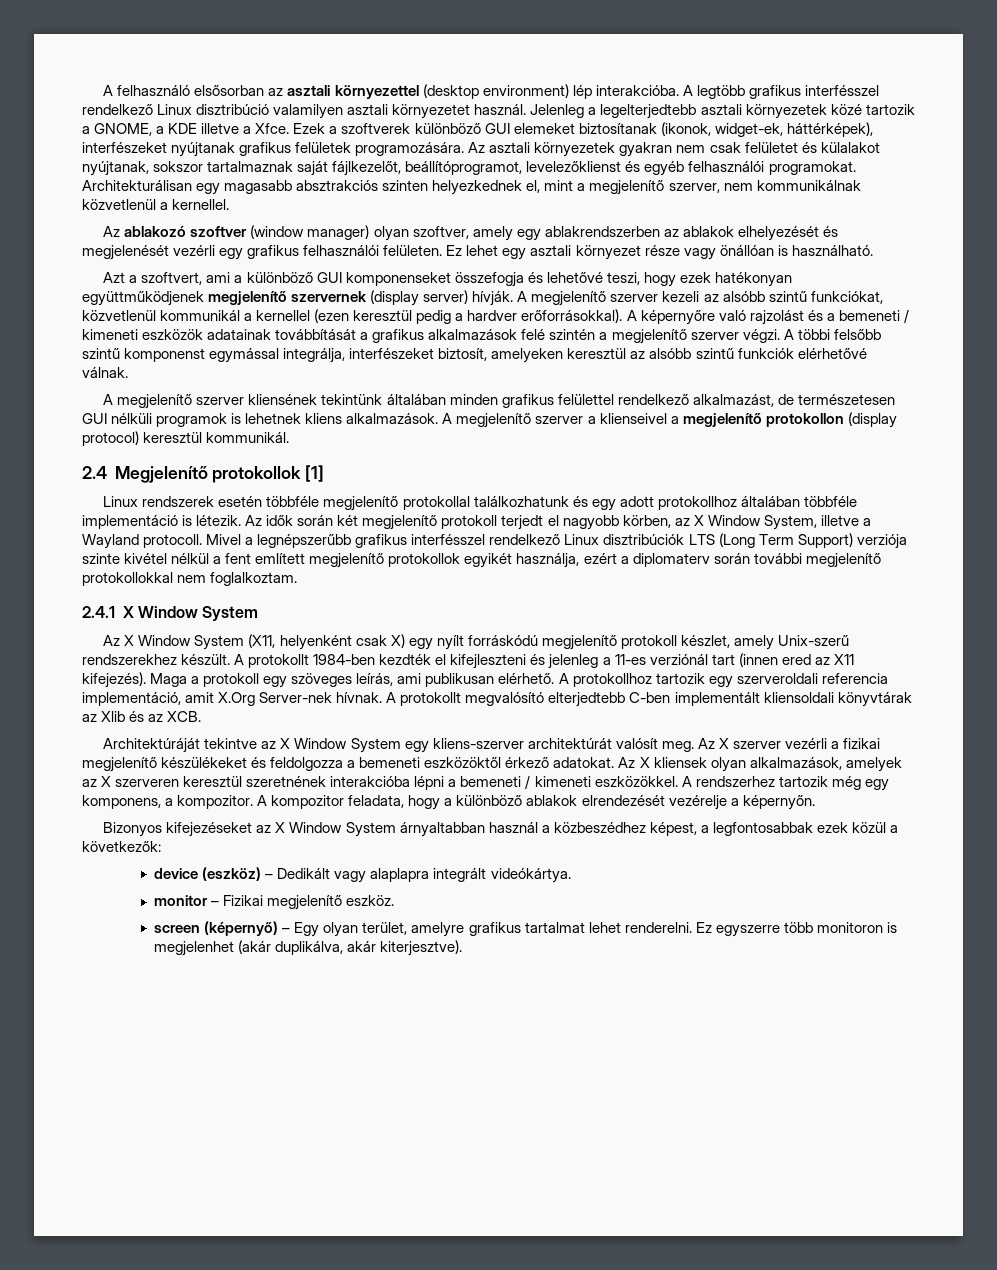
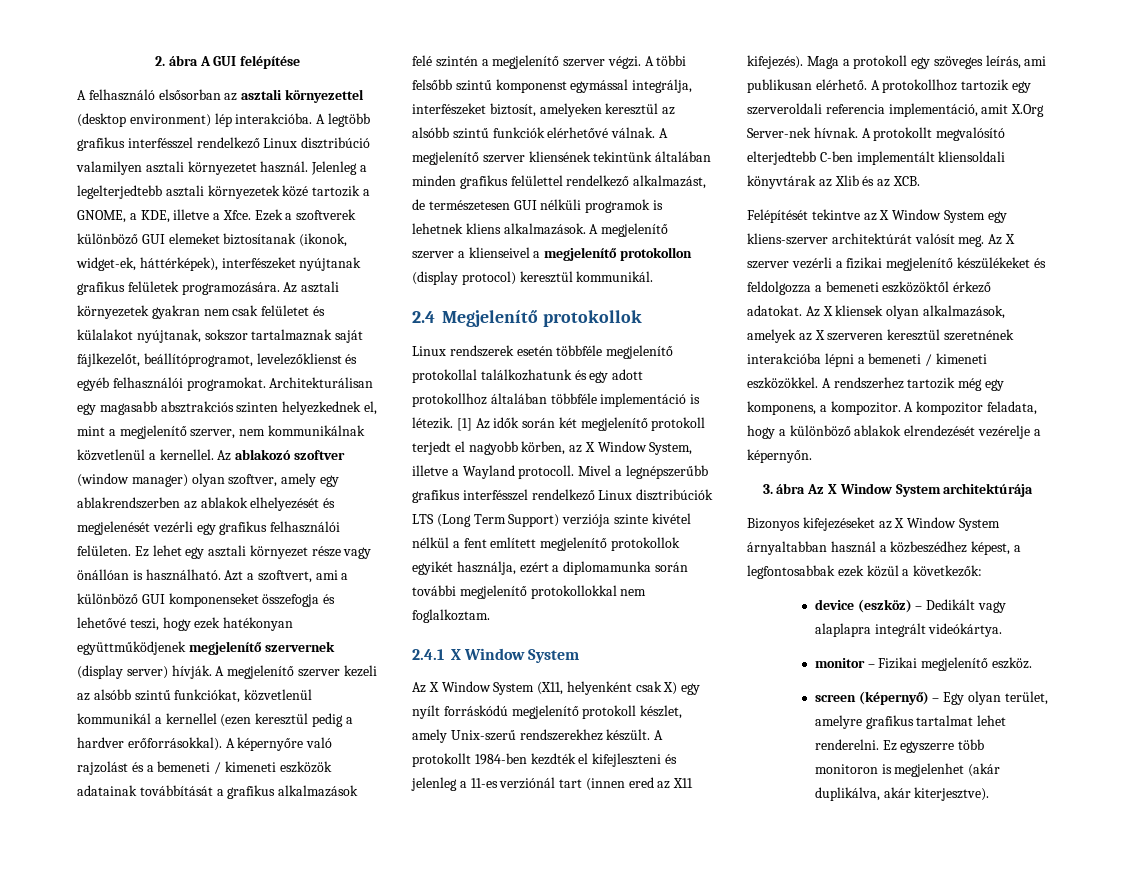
+ 2. ábra A GUI felépítése
- Jelenleg a legelterjedtebb asztali környezetek közé tartozik a GNOME, a KDE illetve a Xfce.
+ Jelenleg a legelterjedtebb asztali környezetek közé tartozik a GNOME, a KDE, illetve a Xfce.
- Architekturálisan egy magasabb absztrakciós szinten helyezkednek el, mint a megjelenítő szerver, nem kommunikálnak közvetlenül a kernellel.
- Az ablakozó szoftver (window manager) olyan szoftver, amely egy ablakrendszerben az ablakok elhelyezését és megjelenését vezérli egy grafikus felhasználói felületen.
+ Architekturálisan egy magasabb absztrakciós szinten helyezkednek el, mint a megjelenítő szerver, nem kommunikálnak közvetlenül a kernellel. Az ablakozó szoftver (window manager) olyan szoftver, amely egy ablakrendszerben az ablakok elhelyezését és megjelenését vezérli egy grafikus felhasználói felületen.
- Ez lehet egy asztali környezet része vagy önállóan is használható.
- Azt a szoftvert, ami a különböző GUI komponenseket összefogja és lehetővé teszi, hogy ezek hatékonyan együttműködjenek megjelenítő szervernek (display server) hívják.
+ Ez lehet egy asztali környezet része vagy önállóan is használható. Azt a szoftvert, ami a különböző GUI komponenseket összefogja és lehetővé teszi, hogy ezek hatékonyan együttműködjenek megjelenítő szervernek (display server) hívják.
- A többi felsőbb szintű komponenst egymással integrálja, interfészeket biztosít, amelyeken keresztül az alsóbb szintű funkciók elérhetővé válnak.
- A megjelenítő szerver kliensének tekintünk általában minden grafikus felülettel rendelkező alkalmazást, de természetesen GUI nélküli programok is lehetnek kliens alkalmazások.
+ A többi felsőbb szintű komponenst egymással integrálja, interfészeket biztosít, amelyeken keresztül az alsóbb szintű funkciók elérhetővé válnak. A megjelenítő szerver kliensének tekintünk általában minden grafikus felülettel rendelkező alkalmazást, de természetesen GUI nélküli programok is lehetnek kliens alkalmazások.
- 2.4 Megjelenítő protokollok [1]
+ 2.4 Megjelenítő protokollok
- Az idők során két megjelenítő protokoll terjedt el nagyobb körben, az X Window System, illetve a Wayland protocoll.
+ [1] Az idők során két megjelenítő protokoll terjedt el nagyobb körben, az X Window System, illetve a Wayland protocoll.
- Mivel a legnépszerűbb grafikus interfésszel rendelkező Linux disztribúciók LTS (Long Term Support) verziója szinte kivétel nélkül a fent említett megjelenítő protokollok egyikét használja, ezért a diplomaterv során további megjelenítő protokollokkal nem foglalkoztam.
+ Mivel a legnépszerűbb grafikus interfésszel rendelkező Linux disztribúciók LTS (Long Term Support) verziója szinte kivétel nélkül a fent említett megjelenítő protokollok egyikét használja, ezért a diplomamunka során további megjelenítő protokollokkal nem foglalkoztam.
- Architektúráját tekintve az X Window System egy kliens-szerver architektúrát valósít meg.
+ Felépítését tekintve az X Window System egy kliens-szerver architektúrát valósít meg.
+ 3. ábra Az X Window System architektúrája

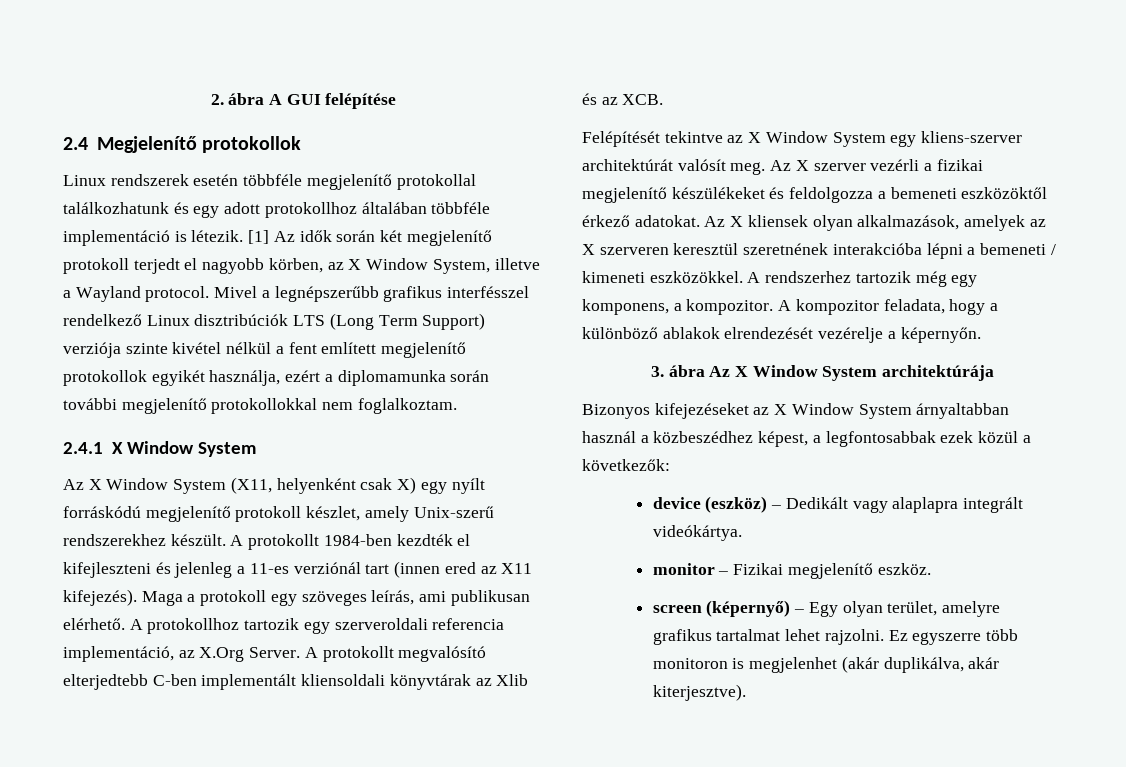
- A felhasználó elsősorban az asztali környezettel (desktop environment) lép interakcióba. A legtöbb grafikus interfésszel rendelkező Linux disztribúció valamilyen asztali környezetet használ. Jelenleg a legelterjedtebb asztali környezetek közé tartozik a GNOME, a KDE, illetve a Xfce. Ezek a szoftverek különböző GUI elemeket biztosítanak (ikonok, widget-ek, háttérképek), interfészeket nyújtanak grafikus felületek programozására. Az asztali környezetek gyakran nem csak felületet és külalakot nyújtanak, sokszor tartalmaznak saját fájlkezelőt, beállítóprogramot, levelezőklienst és egyéb felhasználói programokat. Architekturálisan egy magasabb absztrakciós szinten helyezkednek el, mint a megjelenítő szerver, nem kommunikálnak közvetlenül a kernellel. Az ablakozó szoftver (window manager) olyan szoftver, amely egy ablakrendszerben az ablakok elhelyezését és megjelenését vezérli egy grafikus felhasználói felületen. Ez lehet egy asztali környezet része vagy önállóan is használható. Azt a szoftvert, ami a különböző GUI komponenseket összefogja és lehetővé teszi, hogy ezek hatékonyan együttműködjenek megjelenítő szervernek (display server) hívják. A megjelenítő szerver kezeli az alsóbb szintű funkciókat, közvetlenül kommunikál a kernellel (ezen keresztül pedig a hardver erőforrásokkal). A képernyőre való rajzolást és a bemeneti / kimeneti eszközök adatainak továbbítását a grafikus alkalmazások felé szintén a megjelenítő szerver végzi. A többi felsőbb szintű komponenst egymással integrálja, interfészeket biztosít, amelyeken keresztül az alsóbb szintű funkciók elérhetővé válnak. A megjelenítő szerver kliensének tekintünk általában minden grafikus felülettel rendelkező alkalmazást, de természetesen GUI nélküli programok is lehetnek kliens alkalmazások. A megjelenítő szerver a klienseivel a megjelenítő protokollon (display protocol) keresztül kommunikál.
- [1] Az idők során két megjelenítő protokoll terjedt el nagyobb körben, az X Window System, illetve a Wayland protocoll.
+ [1] Az idők során két megjelenítő protokoll terjedt el nagyobb körben, az X Window System, illetve a Wayland protocol.
- A protokollhoz tartozik egy szerveroldali referencia implementáció, amit X.Org Server-nek hívnak.
+ A protokollhoz tartozik egy szerveroldali referencia implementáció, az X.Org Server.
- screen (képernyő) – Egy olyan terület, amelyre grafikus tartalmat lehet renderelni.
+ screen (képernyő) – Egy olyan terület, amelyre grafikus tartalmat lehet rajzolni.

